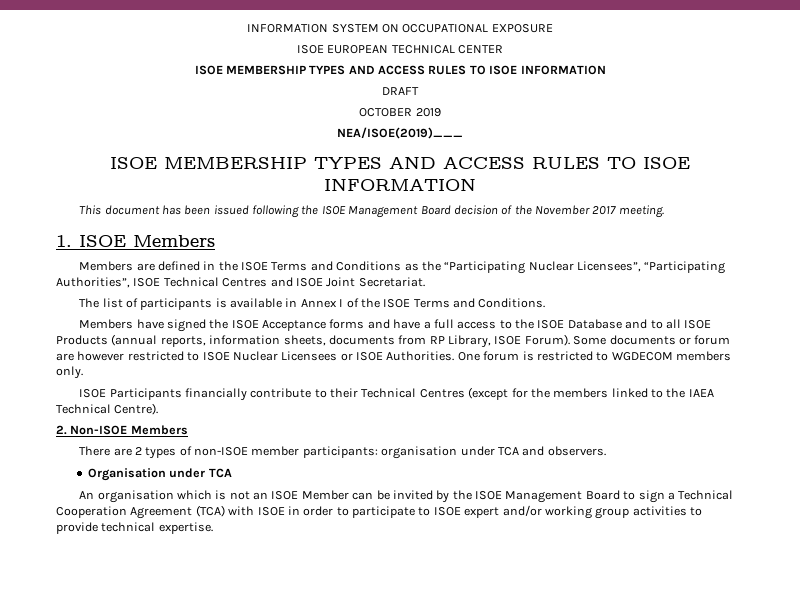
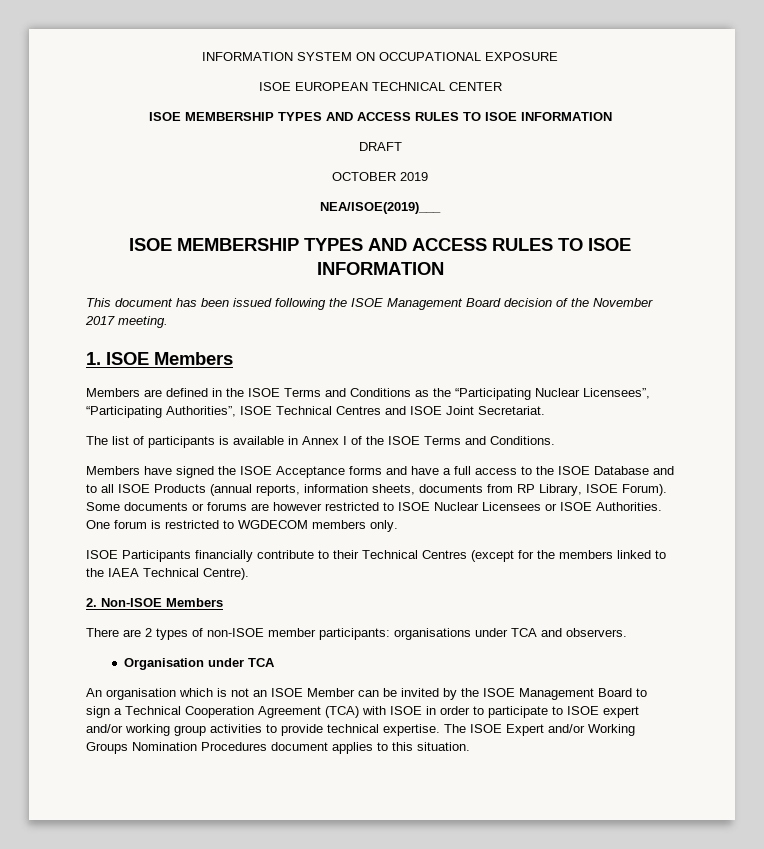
- Some documents or forum are however restricted to ISOE Nuclear Licensees or ISOE Authorities.
+ Some documents or forums are however restricted to ISOE Nuclear Licensees or ISOE Authorities.
- There are 2 types of non-ISOE member participants: organisation under TCA and observers.
+ There are 2 types of non-ISOE member participants: organisations under TCA and observers.
+ The ISOE Expert and/or Working Groups Nomination Procedures document applies to this situation.

